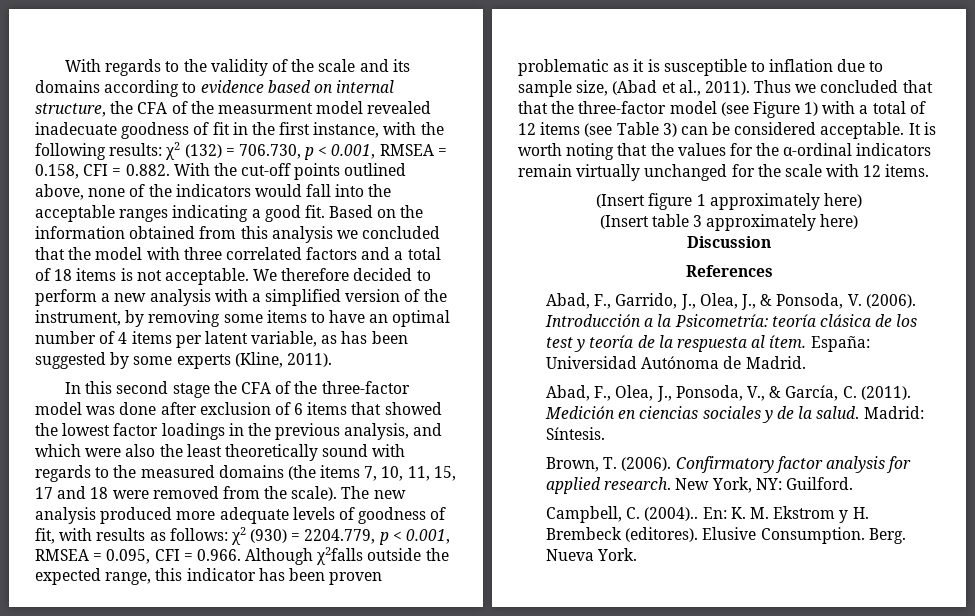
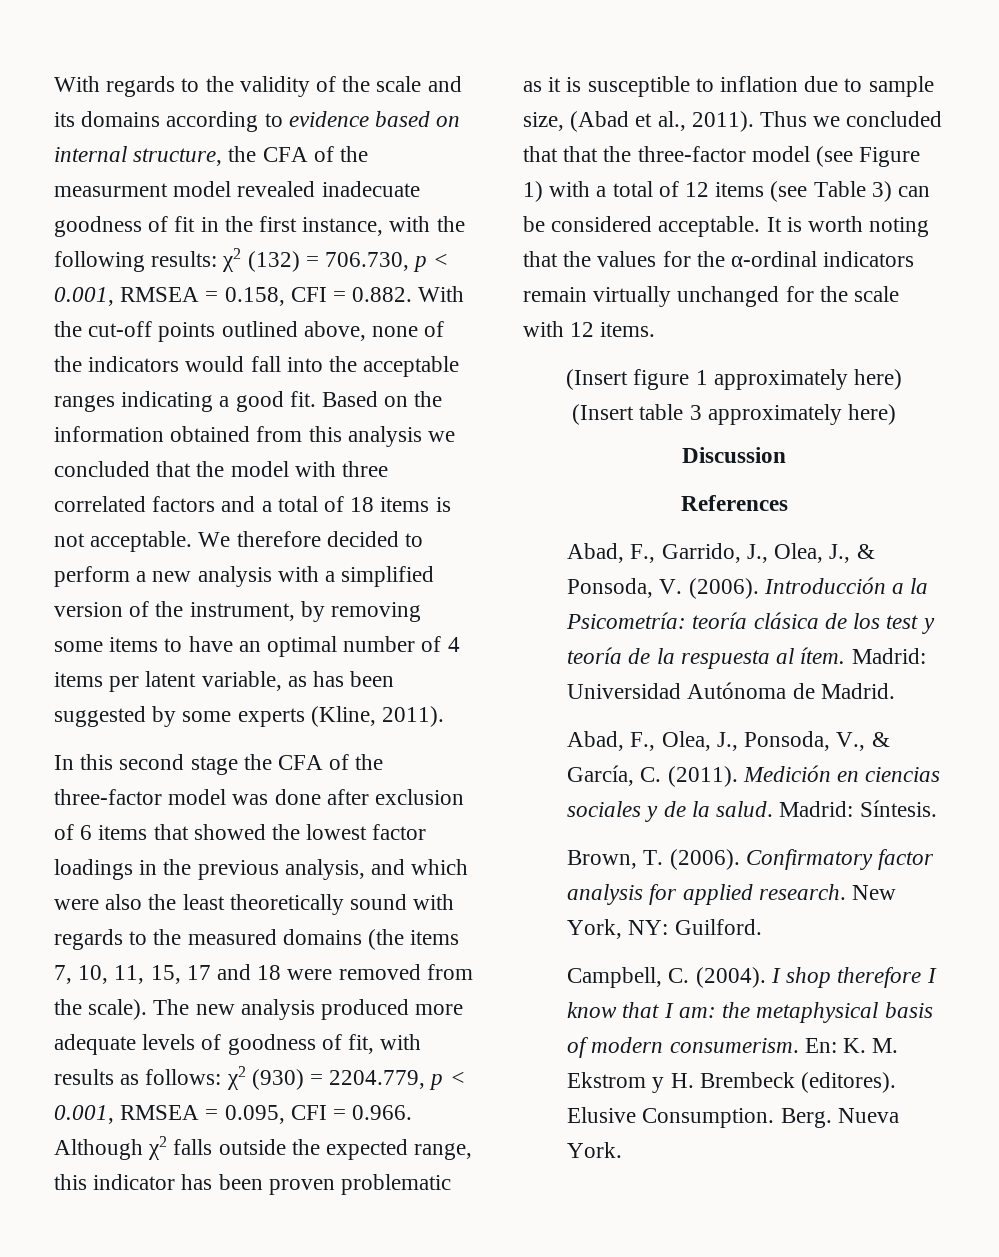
- The new analysis produced more adequate levels of goodness of fit, with results as follows: χ2 (930) = 2204.779, p < 0.001, RMSEA = 0.095, CFI = 0.966. Although χ2falls outside the expected range, this indicator has been proven problematic as it is susceptible to inflation due to sample size, (Abad et al., 2011).
+ The new analysis produced more adequate levels of goodness of fit, with results as follows: χ2 (930) = 2204.779, p < 0.001, RMSEA = 0.095, CFI = 0.966. Although χ2 falls outside the expected range, this indicator has been proven problematic as it is susceptible to inflation due to sample size, (Abad et al., 2011).
- España: Universidad Autónoma de Madrid.
+ Madrid: Universidad Autónoma de Madrid.
- Campbell, C. (2004)..
+ Campbell, C. (2004). I shop therefore I know that I am: the metaphysical basis of modern consumerism.

